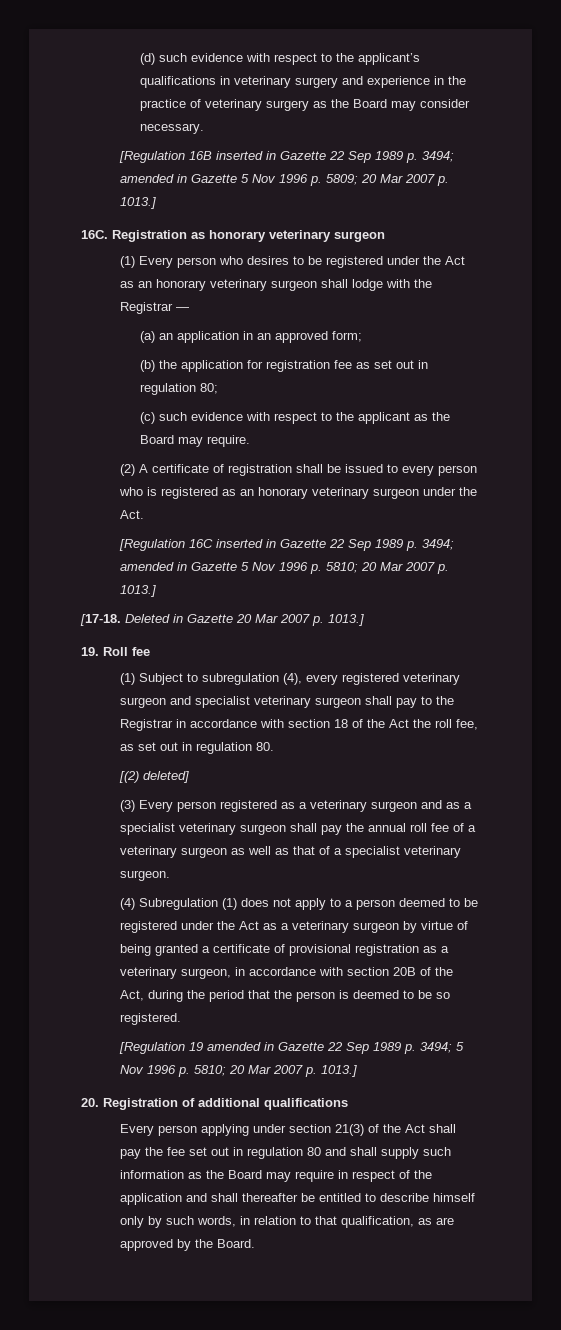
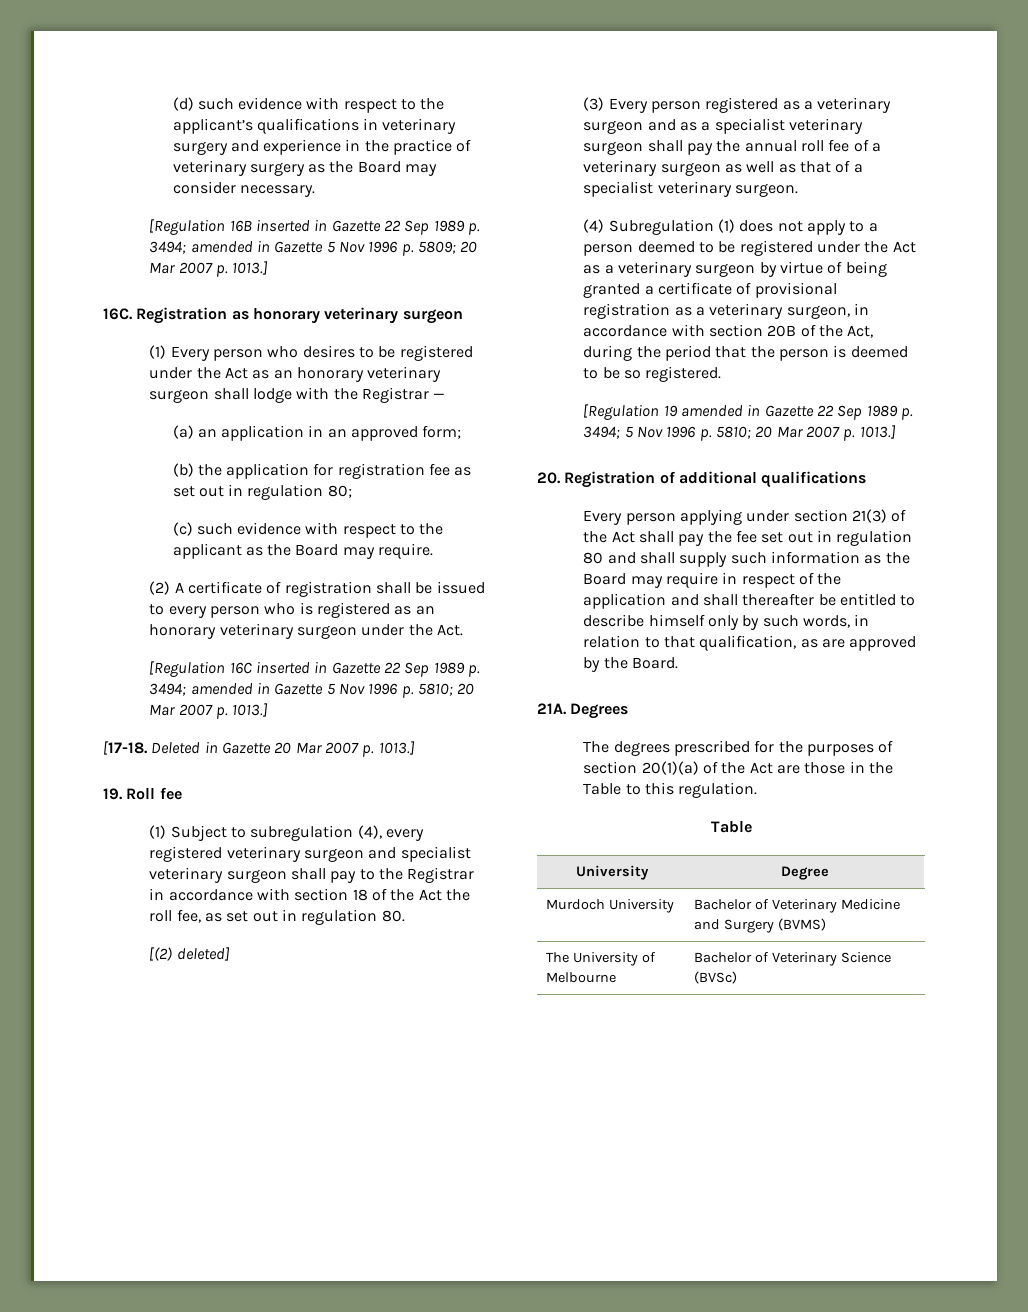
+ 21A. Degrees
+ The degrees prescribed for the purposes of section 20(1)(a) of the Act are those in the Table to this regulation.
+ Table
+ University | Degree
+ Murdoch University | Bachelor of Veterinary Medicine and Surgery (BVMS)
+ The University of Melbourne | Bachelor of Veterinary Science (BVSc)

